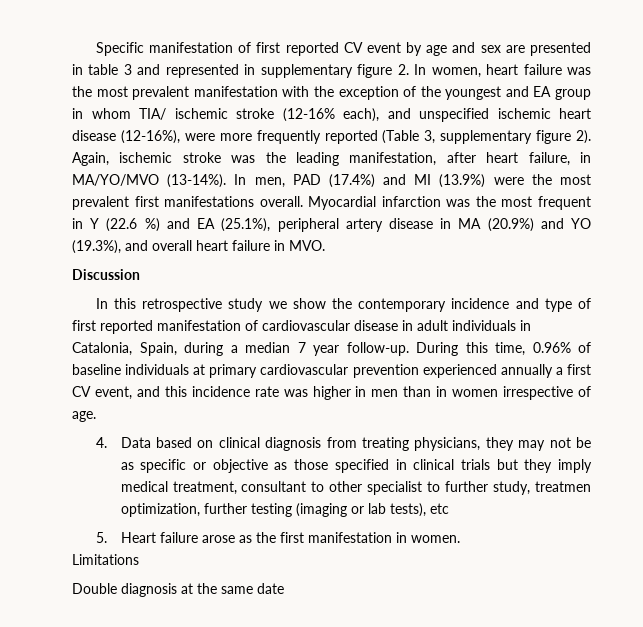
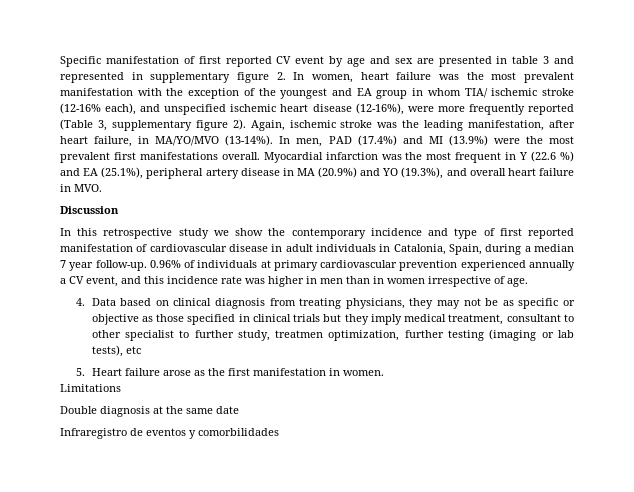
- During this time, 0.96% of baseline individuals at primary cardiovascular prevention experienced annually a first CV event, and this incidence rate was higher in men than in women irrespective of age.
+ 0.96% of individuals at primary cardiovascular prevention experienced annually a CV event, and this incidence rate was higher in men than in women irrespective of age.
+ Infraregistro de eventos y comorbilidades

